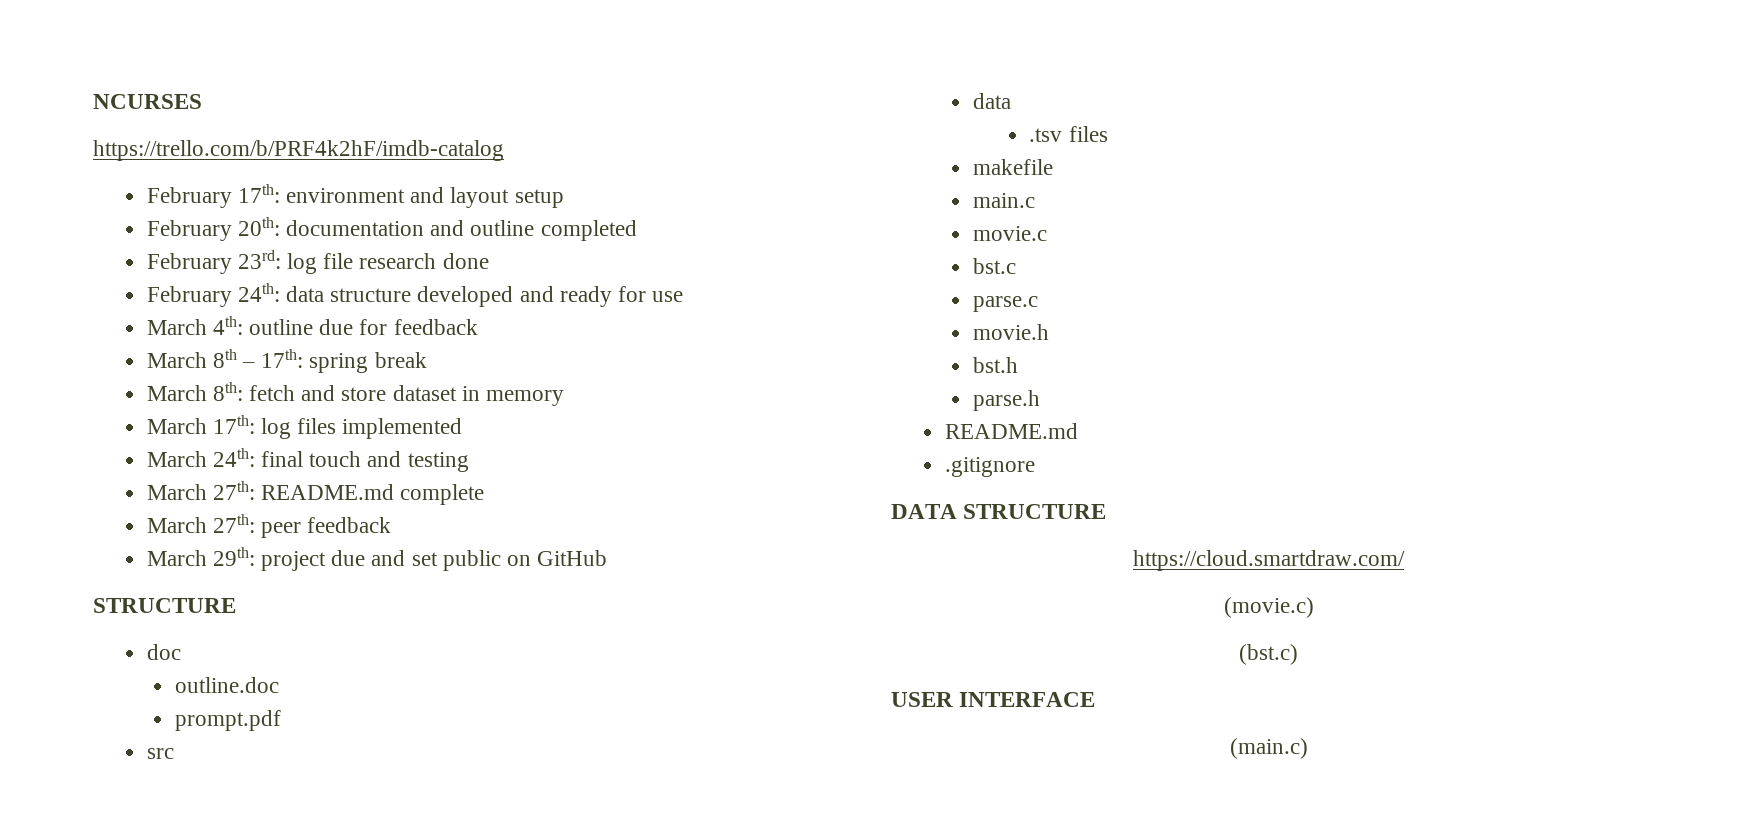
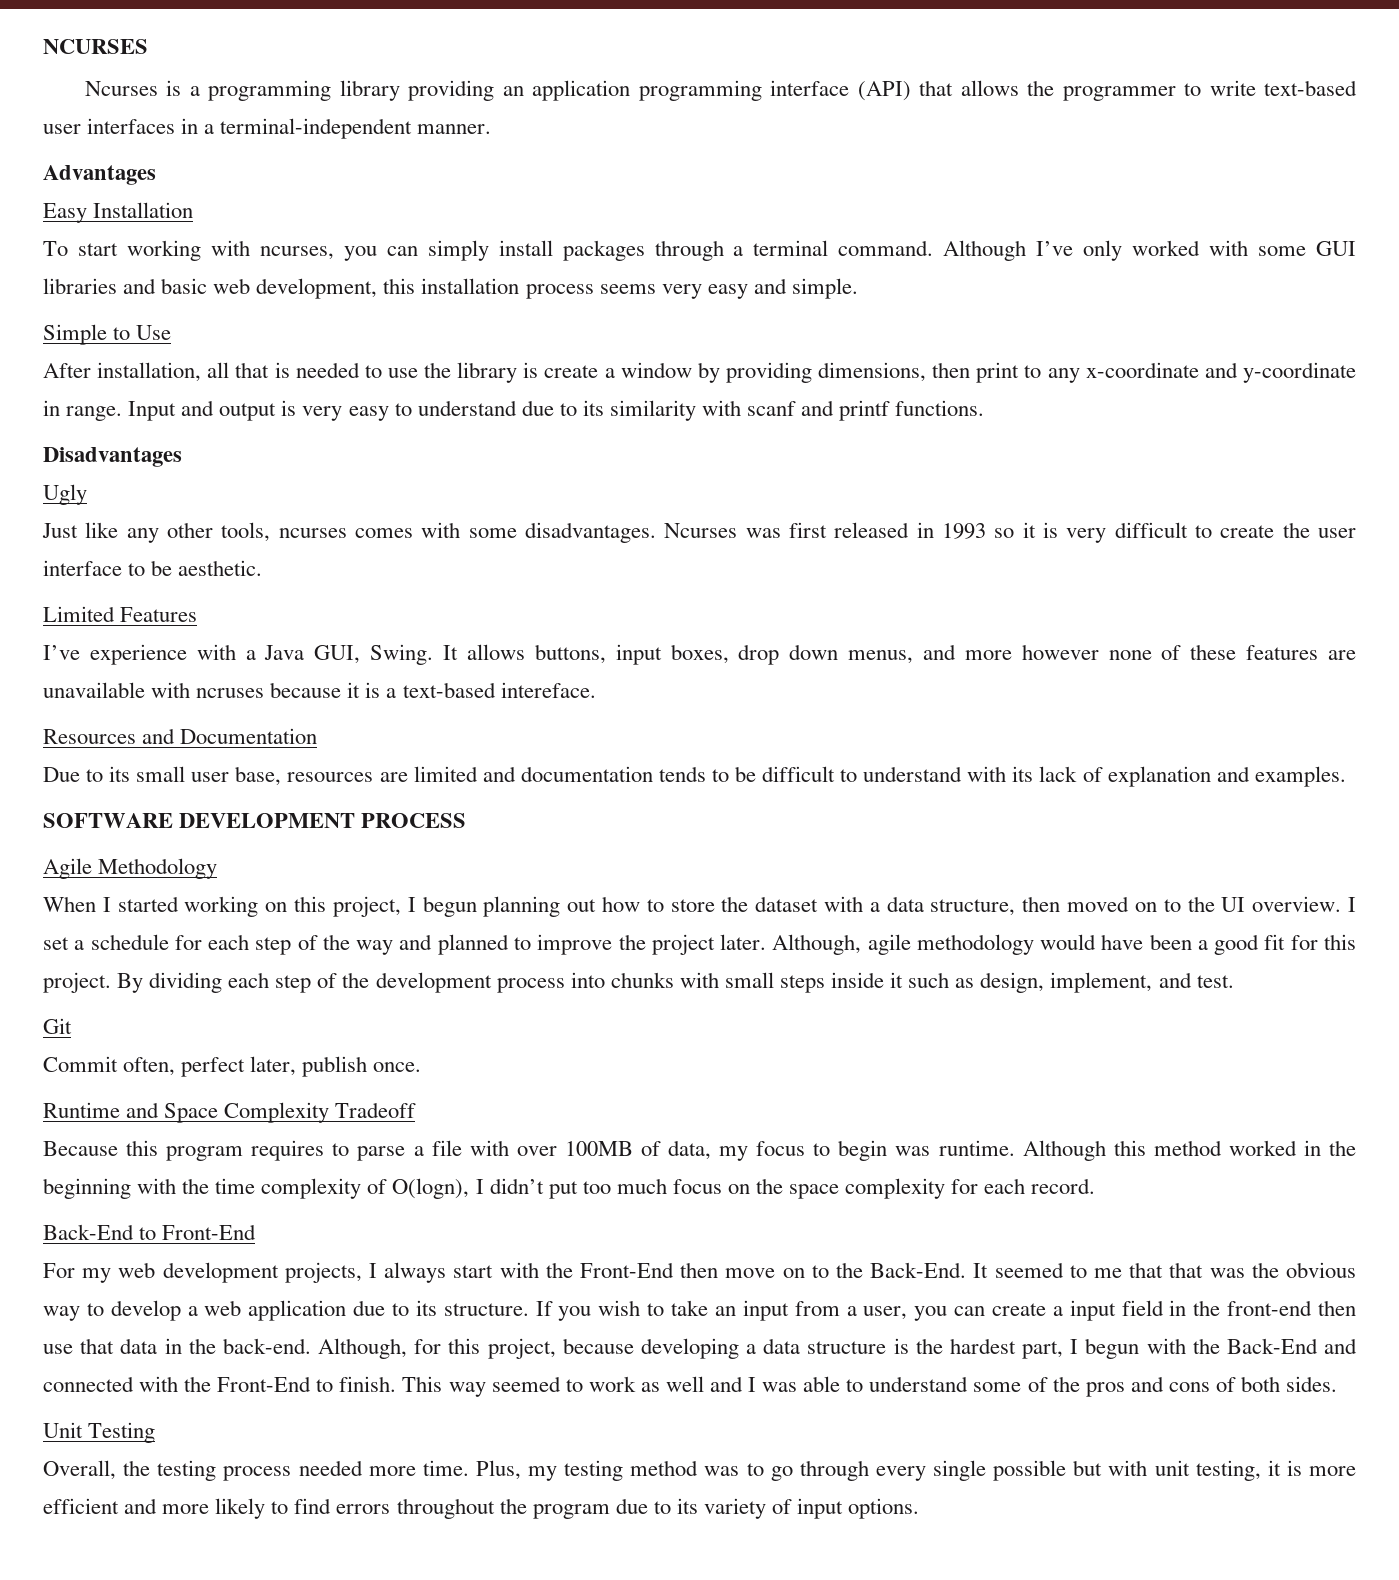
- https://trello.com/b/PRF4k2hF/imdb-catalog
- February 17th: environment and layout setup
- February 20th: documentation and outline completed
- February 23rd: log file research done
- February 24th: data structure developed and ready for use
- March 4th: outline due for feedback
- March 8th – 17th: spring break
- March 8th: fetch and store dataset in memory
- March 17th: log files implemented
- March 24th: final touch and testing
- March 27th: README.md complete
- March 27th: peer feedback
- March 29th: project due and set public on GitHub
- STRUCTURE
- doc
- outline.doc
- prompt.pdf
- src
- data
- .tsv files
- makefile
- main.c
- movie.c
- bst.c
- parse.c
- movie.h
- bst.h
- parse.h
- README.md
- .gitignore
- DATA STRUCTURE
- https://cloud.smartdraw.com/
- (movie.c)
- (bst.c)
- USER INTERFACE
- (main.c)
+ Ncurses is a programming library providing an application programming interface (API) that allows the programmer to write text-based user interfaces in a terminal-independent manner.
+ Advantages
+ Easy Installation
+ To start working with ncurses, you can simply install packages through a terminal command. Although I’ve only worked with some GUI libraries and basic web development, this installation process seems very easy and simple.
+ Simple to Use
+ After installation, all that is needed to use the library is create a window by providing dimensions, then print to any x-coordinate and y-coordinate in range. Input and output is very easy to understand due to its similarity with scanf and printf functions.
+ Disadvantages
+ Ugly
+ Just like any other tools, ncurses comes with some disadvantages. Ncurses was first released in 1993 so it is very difficult to create the user interface to be aesthetic.
+ Limited Features
+ I’ve experience with a Java GUI, Swing. It allows buttons, input boxes, drop down menus, and more however none of these features are unavailable with ncruses because it is a text-based intereface.
+ Resources and Documentation
+ Due to its small user base, resources are limited and documentation tends to be difficult to understand with its lack of explanation and examples.
+ SOFTWARE DEVELOPMENT PROCESS
+ Agile Methodology
+ When I started working on this project, I begun planning out how to store the dataset with a data structure, then moved on to the UI overview. I set a schedule for each step of the way and planned to improve the project later. Although, agile methodology would have been a good fit for this project. By dividing each step of the development process into chunks with small steps inside it such as design, implement, and test.
+ Git
+ Commit often, perfect later, publish once.
+ Runtime and Space Complexity Tradeoff
+ Because this program requires to parse a file with over 100MB of data, my focus to begin was runtime. Although this method worked in the beginning with the time complexity of O(logn), I didn’t put too much focus on the space complexity for each record.
+ Back-End to Front-End
+ For my web development projects, I always start with the Front-End then move on to the Back-End. It seemed to me that that was the obvious way to develop a web application due to its structure. If you wish to take an input from a user, you can create a input field in the front-end then use that data in the back-end. Although, for this project, because developing a data structure is the hardest part, I begun with the Back-End and connected with the Front-End to finish. This way seemed to work as well and I was able to understand some of the pros and cons of both sides.
+ Unit Testing
+ Overall, the testing process needed more time. Plus, my testing method was to go through every single possible but with unit testing, it is more efficient and more likely to find errors throughout the program due to its variety of input options.

